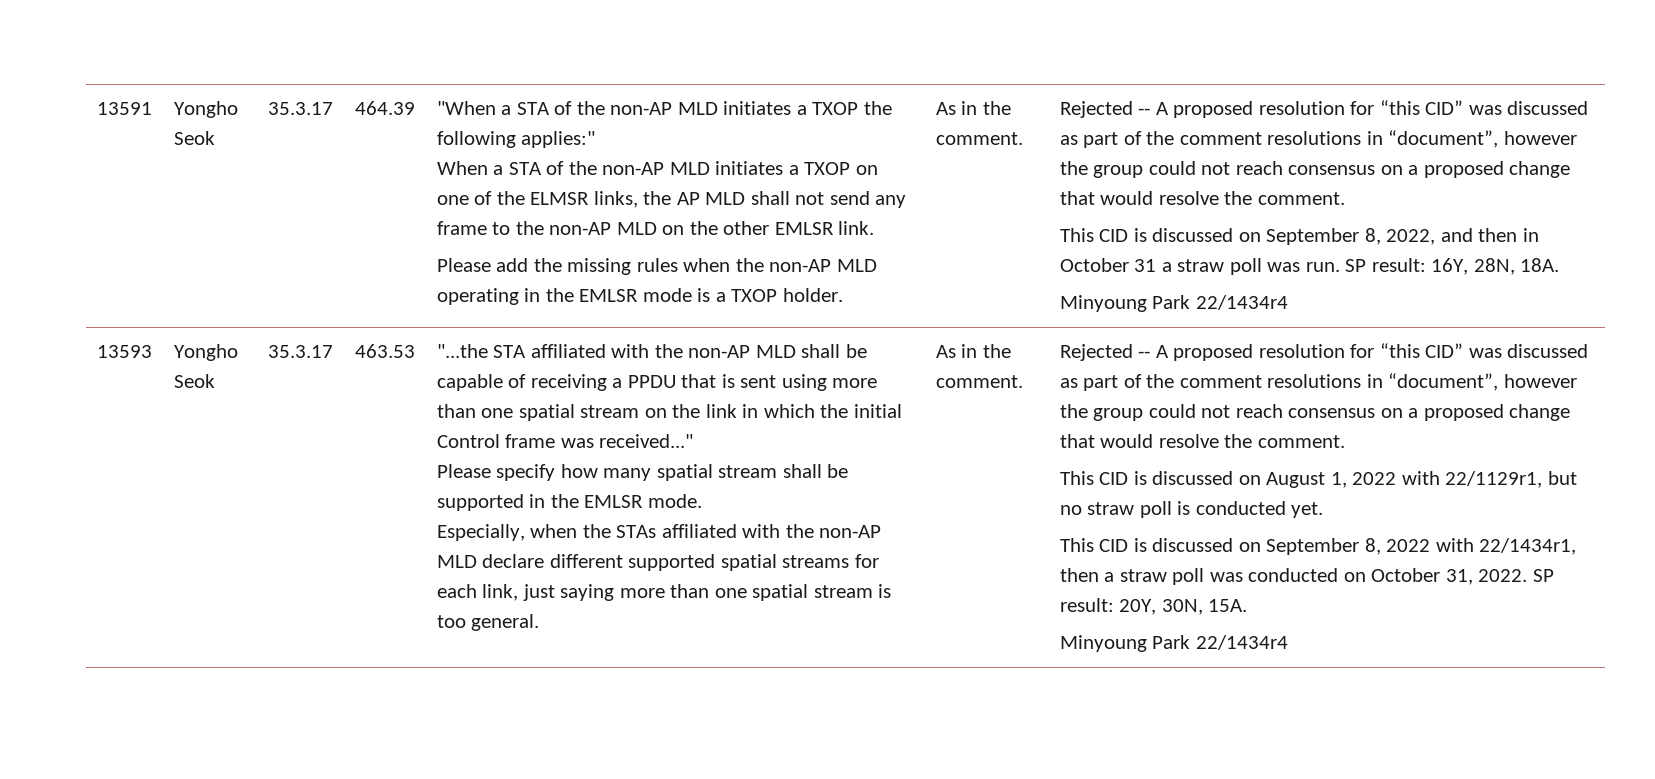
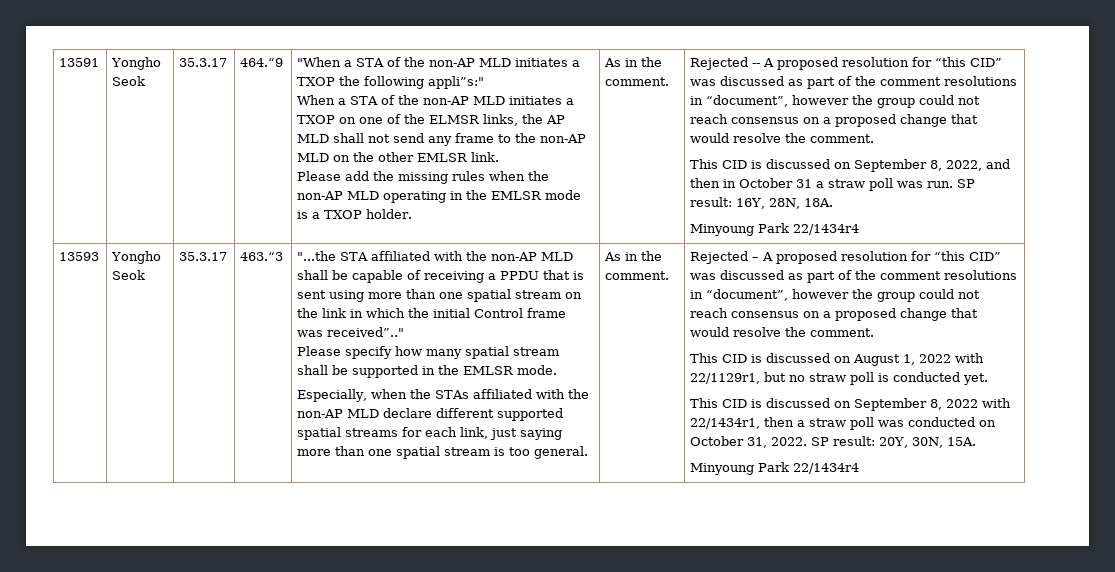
- 464.39
+ 464.“9
- "When a STA of the non-AP MLD initiates a TXOP the following applies:"
+ "When a STA of the non-AP MLD initiates a TXOP the following appli”s:"
- 463.53
+ 463.“3
- "...the STA affiliated with the non-AP MLD shall be capable of receiving a PPDU that is sent using more than one spatial stream on the link in which the initial Control frame was received..."
+ "...the STA affiliated with the non-AP MLD shall be capable of receiving a PPDU that is sent using more than one spatial stream on the link in which the initial Control frame was received”.."
- Especially, when the STAs affiliated with the non-AP MLD declare different supported spatial streams for each link, just saying more than one spatial stream is too general. | As in the comment. | Rejected -- A proposed resolution for “this CID” was discussed as part of the comment resolutions in “document”, however the group could not reach consensus on a proposed change that would resolve the comment.
+ Especially, when the STAs affiliated with the non-AP MLD declare different supported spatial streams for each link, just saying more than one spatial stream is too general. | As in the comment. | Rejected – A proposed resolution for “this CID” was discussed as part of the comment resolutions in “document”, however the group could not reach consensus on a proposed change that would resolve the comment.

